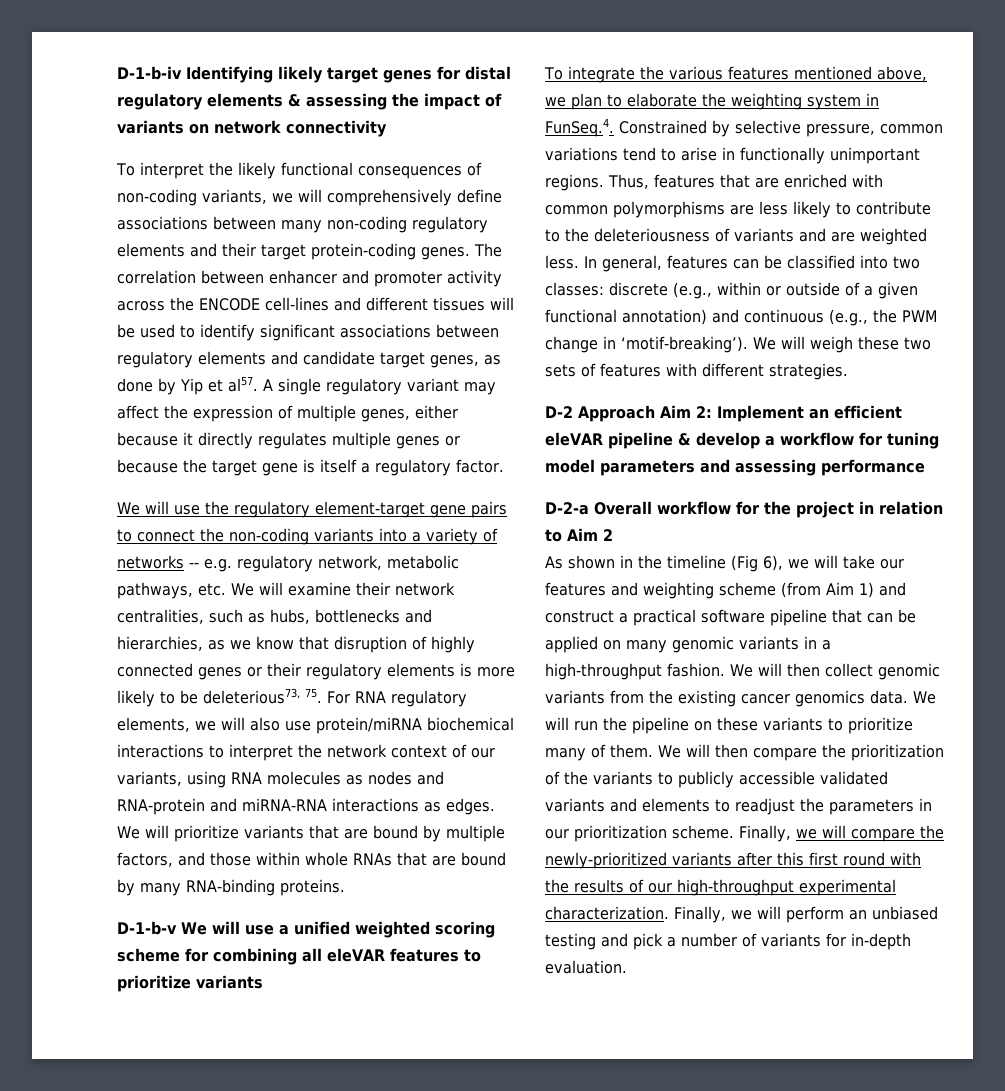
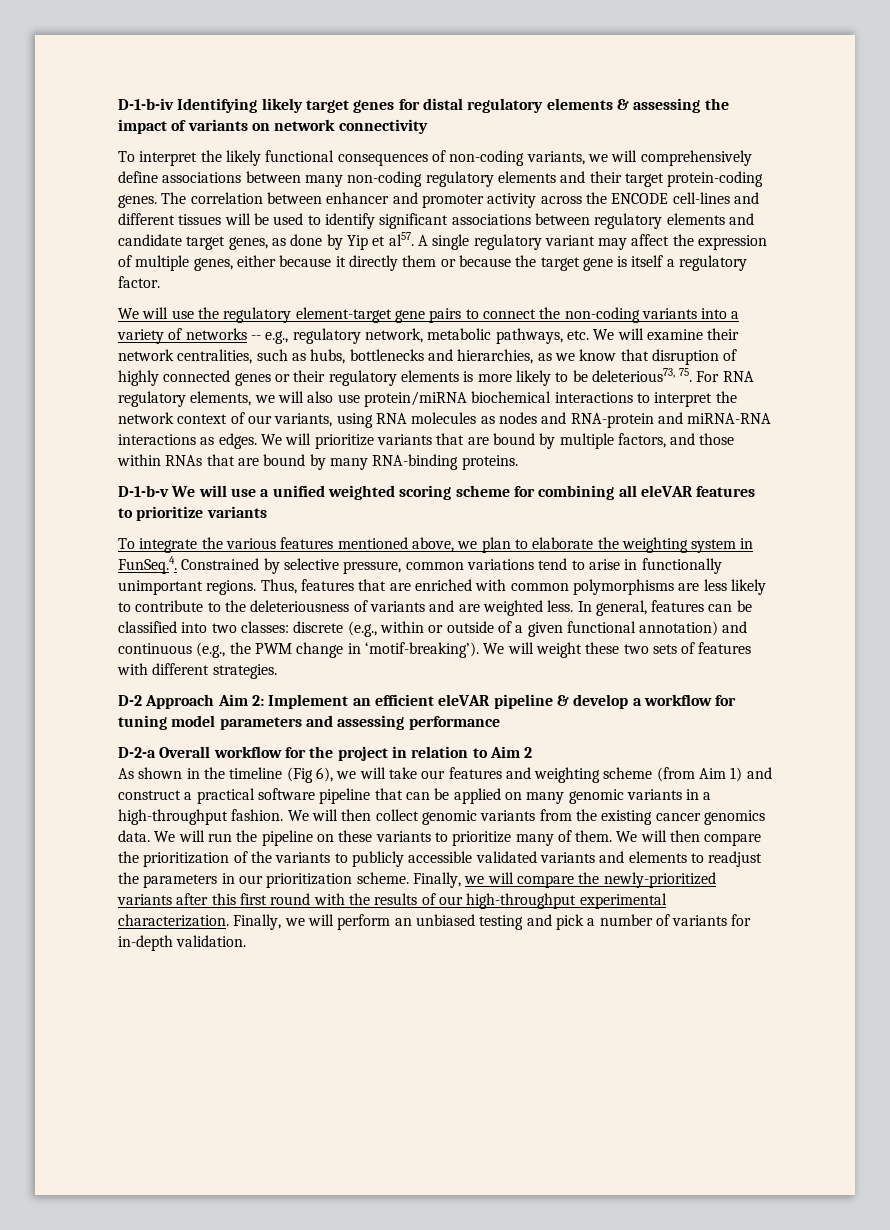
- A single regulatory variant may affect the expression of multiple genes, either because it directly regulates multiple genes or because the target gene is itself a regulatory factor.
+ A single regulatory variant may affect the expression of multiple genes, either because it directly them or because the target gene is itself a regulatory factor.
- We will use the regulatory element-target gene pairs to connect the non-coding variants into a variety of networks -- e.g. regulatory network, metabolic pathways, etc. We will examine their network centralities, such as hubs, bottlenecks and hierarchies, as we know that disruption of highly connected genes or their regulatory elements is more likely to be deleterious73, 75. For RNA regulatory elements, we will also use protein/miRNA biochemical interactions to interpret the network context of our variants, using RNA molecules as nodes and RNA-protein and miRNA-RNA interactions as edges.
+ We will use the regulatory element-target gene pairs to connect the non-coding variants into a variety of networks -- e.g., regulatory network, metabolic pathways, etc. We will examine their network centralities, such as hubs, bottlenecks and hierarchies, as we know that disruption of highly connected genes or their regulatory elements is more likely to be deleterious73, 75. For RNA regulatory elements, we will also use protein/miRNA biochemical interactions to interpret the network context of our variants, using RNA molecules as nodes and RNA-protein and miRNA-RNA interactions as edges.
- We will prioritize variants that are bound by multiple factors, and those within whole RNAs that are bound by many RNA-binding proteins.
+ We will prioritize variants that are bound by multiple factors, and those within RNAs that are bound by many RNA-binding proteins.
- We will weigh these two sets of features with different strategies.
+ We will weight these two sets of features with different strategies.
- Finally, we will perform an unbiased testing and pick a number of variants for in-depth evaluation.
+ Finally, we will perform an unbiased testing and pick a number of variants for in-depth validation.

